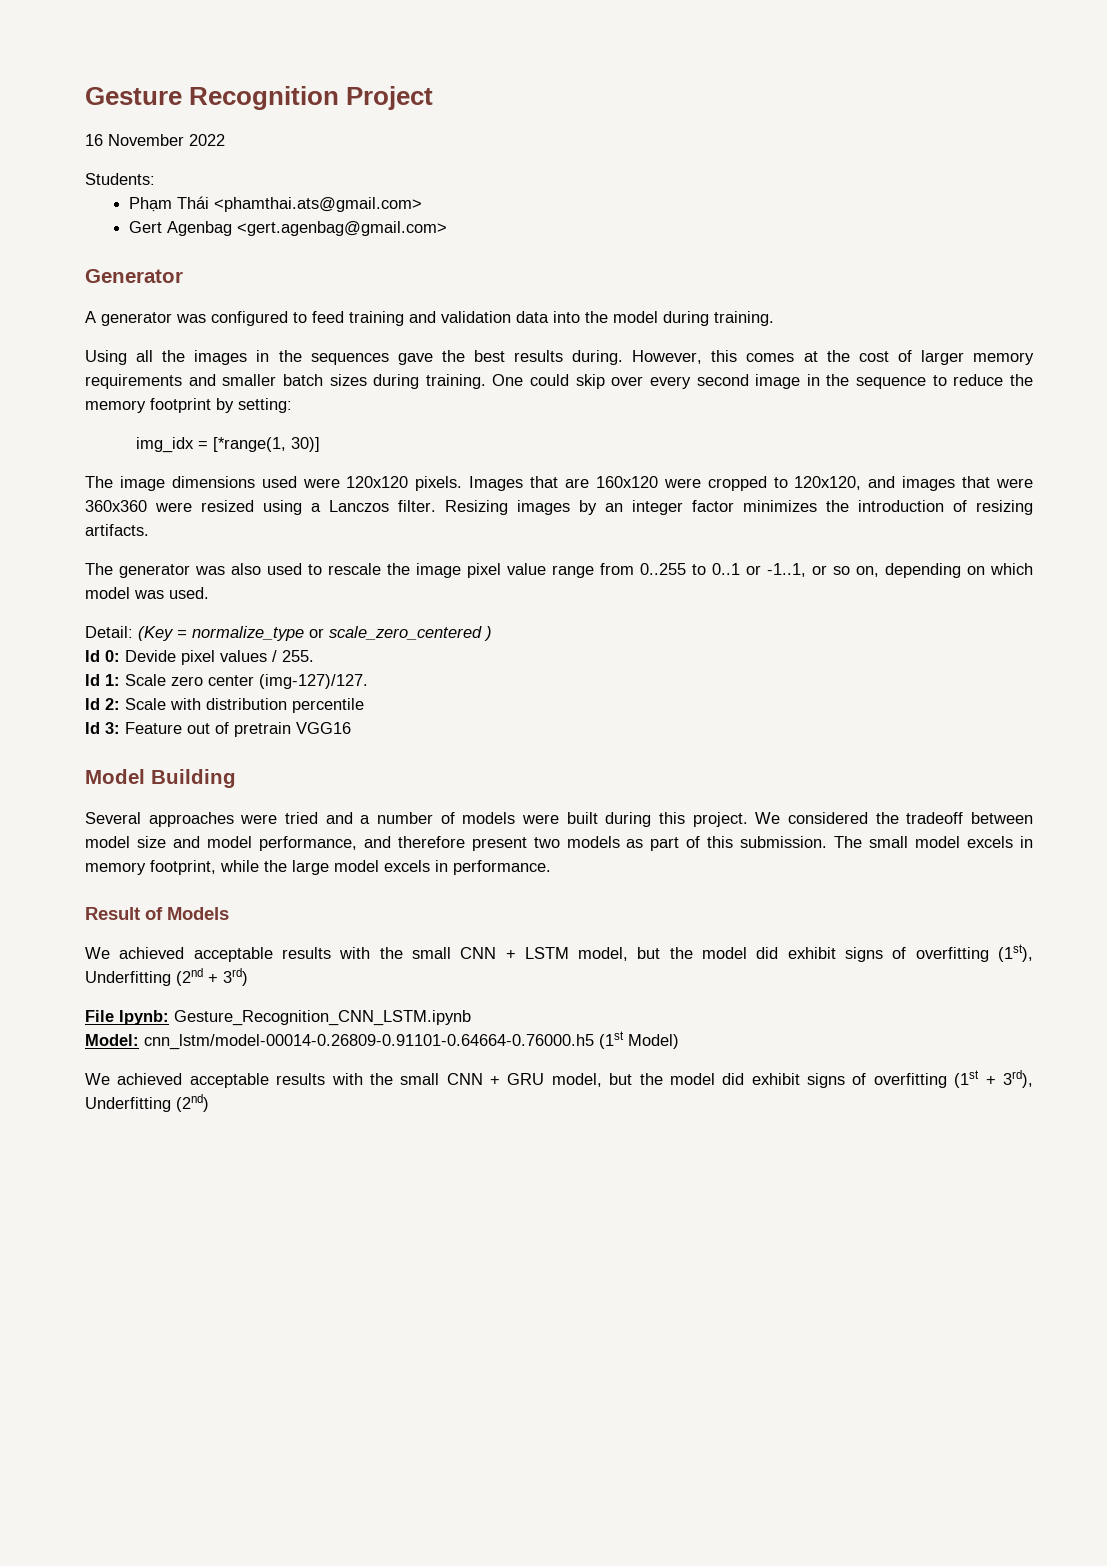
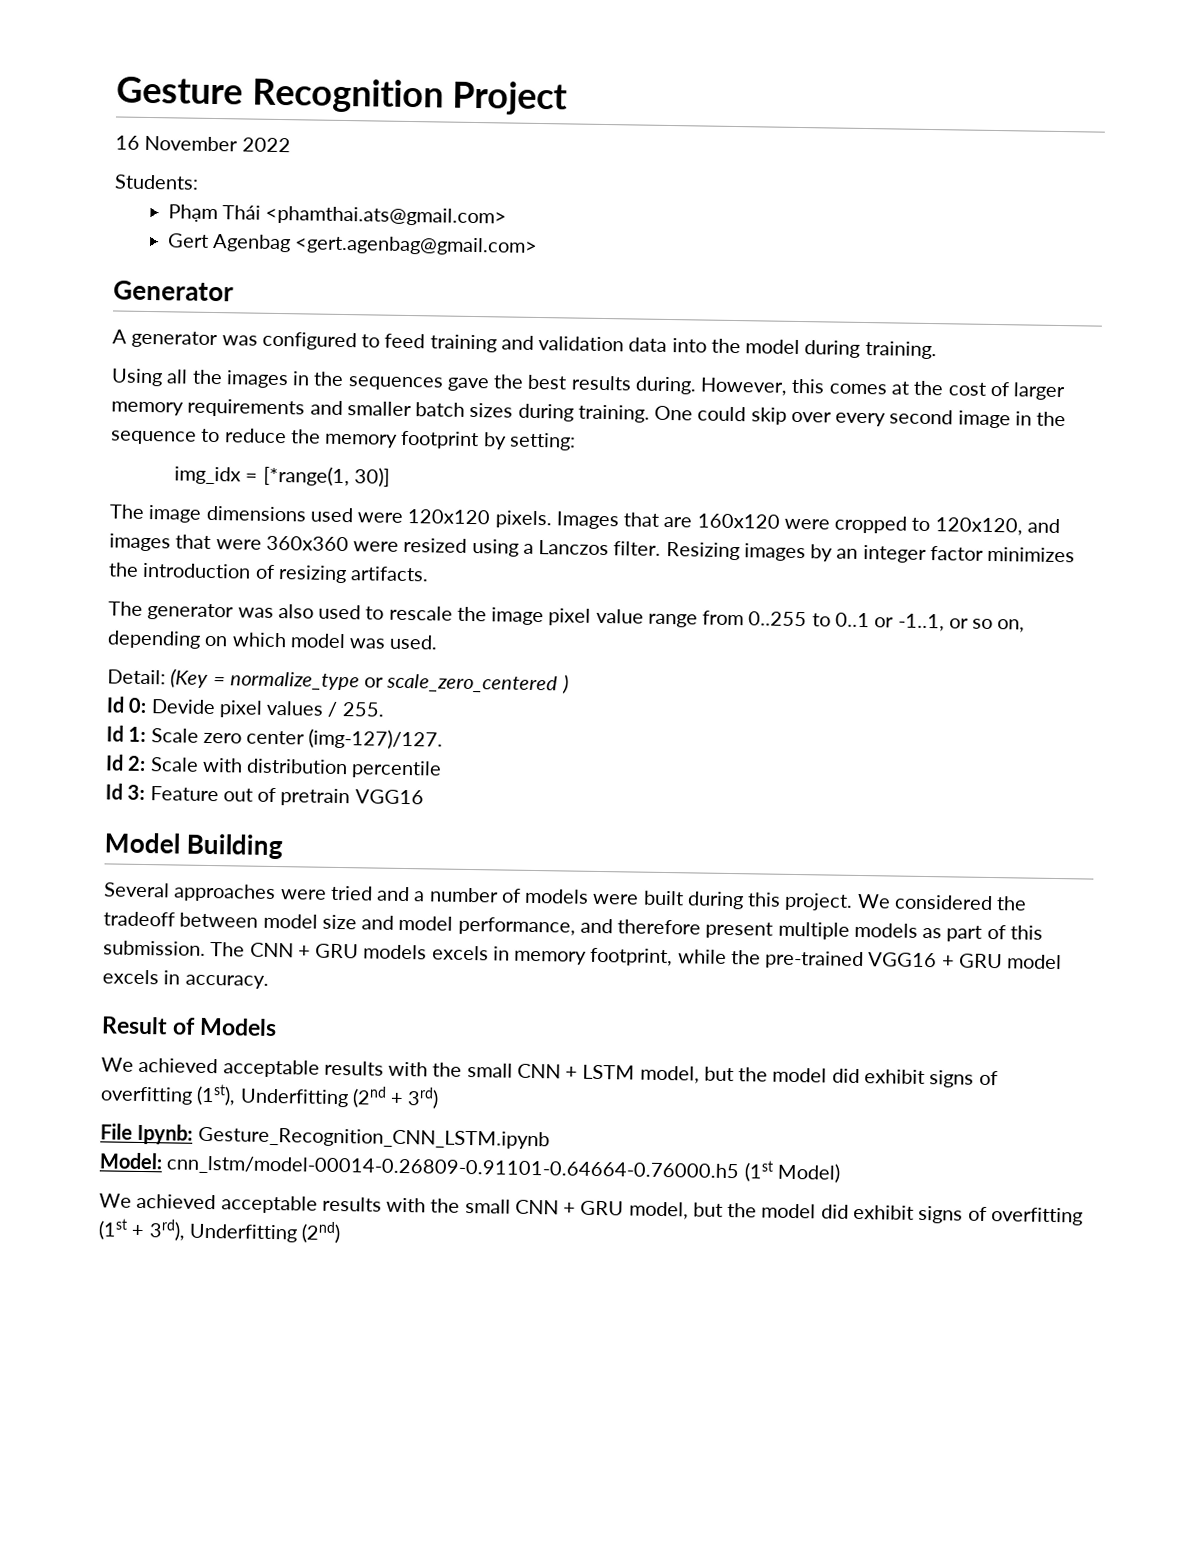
- We considered the tradeoff between model size and model performance, and therefore present two models as part of this submission.
+ We considered the tradeoff between model size and model performance, and therefore present multiple models as part of this submission.
- The small model excels in memory footprint, while the large model excels in performance.
+ The CNN + GRU models excels in memory footprint, while the pre-trained VGG16 + GRU model excels in accuracy.

